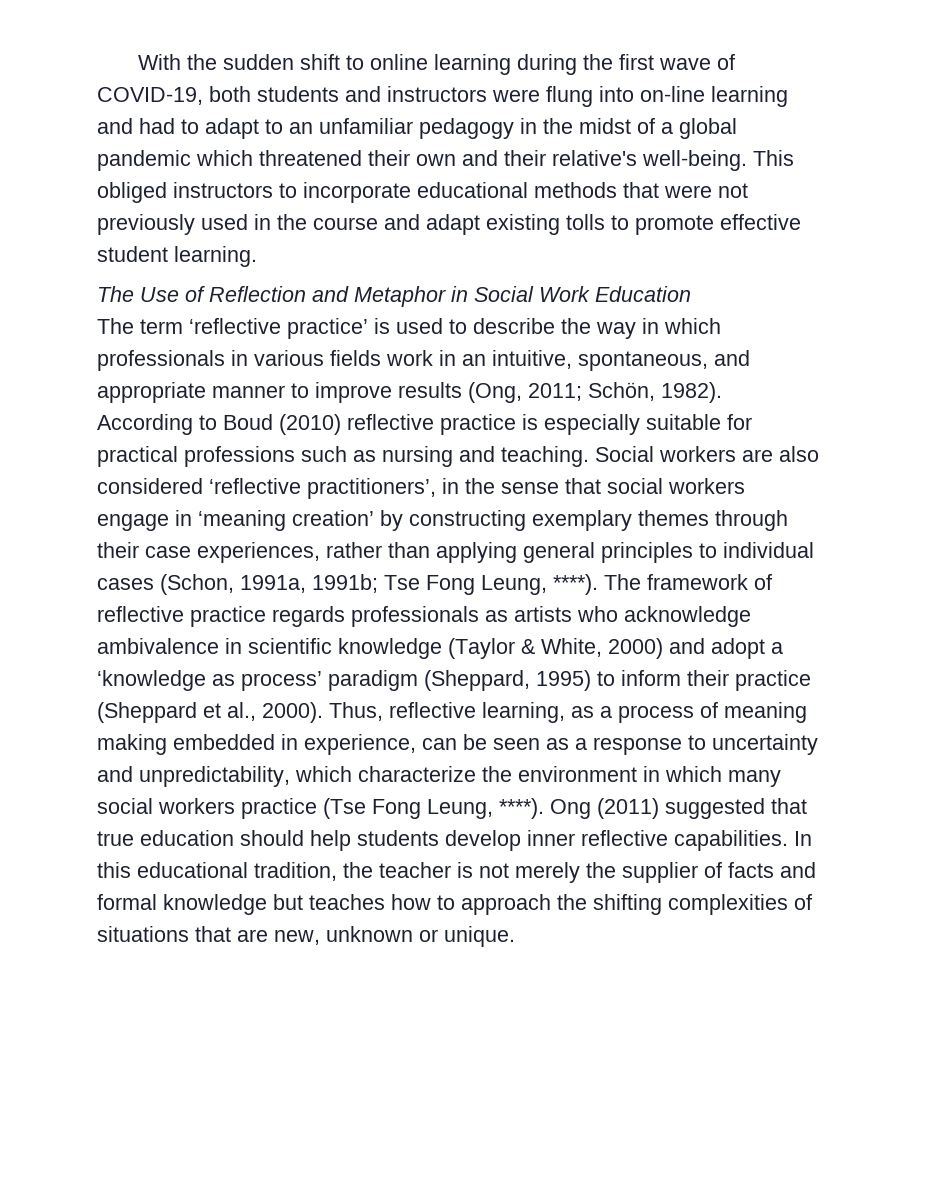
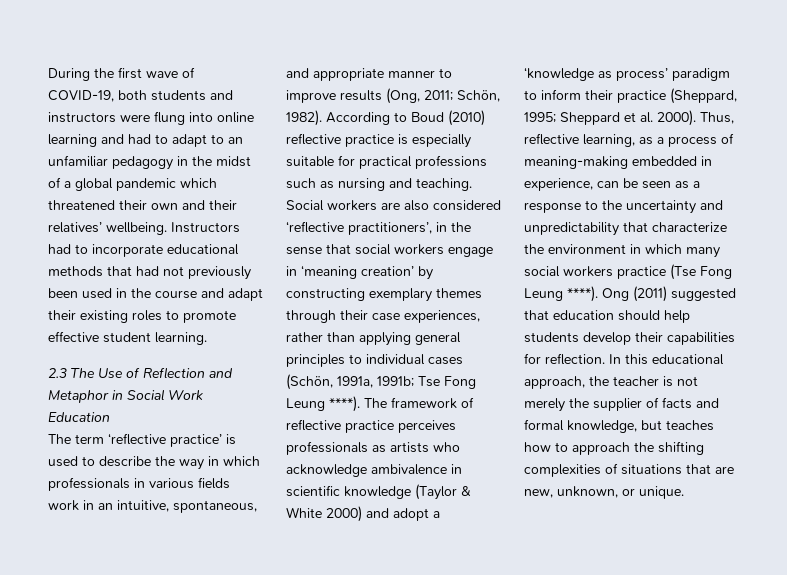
- With the sudden shift to online learning during the first wave of COVID-19, both students and instructors were flung into on-line learning and had to adapt to an unfamiliar pedagogy in the midst of a global pandemic which threatened their own and their relative's well-being. This obliged instructors to incorporate educational methods that were not previously used in the course and adapt existing tolls to promote effective student learning.
+ During the first wave of COVID-19, both students and instructors were flung into online learning and had to adapt to an unfamiliar pedagogy in the midst of a global pandemic which threatened their own and their relatives’ wellbeing. Instructors had to incorporate educational methods that had not previously been used in the course and adapt their existing roles to promote effective student learning.
- The Use of Reflection and Metaphor in Social Work Education
+ 2.3 The Use of Reflection and Metaphor in Social Work Education
- Social workers are also considered ‘reflective practitioners’, in the sense that social workers engage in ‘meaning creation’ by constructing exemplary themes through their case experiences, rather than applying general principles to individual cases (Schon, 1991a, 1991b; Tse Fong Leung, ****).
+ Social workers are also considered ‘reflective practitioners’, in the sense that social workers engage in ‘meaning creation’ by constructing exemplary themes through their case experiences, rather than applying general principles to individual cases (Schön, 1991a, 1991b; Tse Fong Leung ****).
- The framework of reflective practice regards professionals as artists who acknowledge ambivalence in scientific knowledge (Taylor & White, 2000) and adopt a ‘knowledge as process’ paradigm (Sheppard, 1995) to inform their practice (Sheppard et al., 2000).
+ The framework of reflective practice perceives professionals as artists who acknowledge ambivalence in scientific knowledge (Taylor & White 2000) and adopt a ‘knowledge as process’ paradigm to inform their practice (Sheppard, 1995; Sheppard et al. 2000).
- Thus, reflective learning, as a process of meaning making embedded in experience, can be seen as a response to uncertainty and unpredictability, which characterize the environment in which many social workers practice (Tse Fong Leung, ****).
+ Thus, reflective learning, as a process of meaning-making embedded in experience, can be seen as a response to the uncertainty and unpredictability that characterize the environment in which many social workers practice (Tse Fong Leung ****).
- Ong (2011) suggested that true education should help students develop inner reflective capabilities.
+ Ong (2011) suggested that education should help students develop their capabilities for reflection.
- In this educational tradition, the teacher is not merely the supplier of facts and formal knowledge but teaches how to approach the shifting complexities of situations that are new, unknown or unique.
+ In this educational approach, the teacher is not merely the supplier of facts and formal knowledge, but teaches how to approach the shifting complexities of situations that are new, unknown, or unique.

